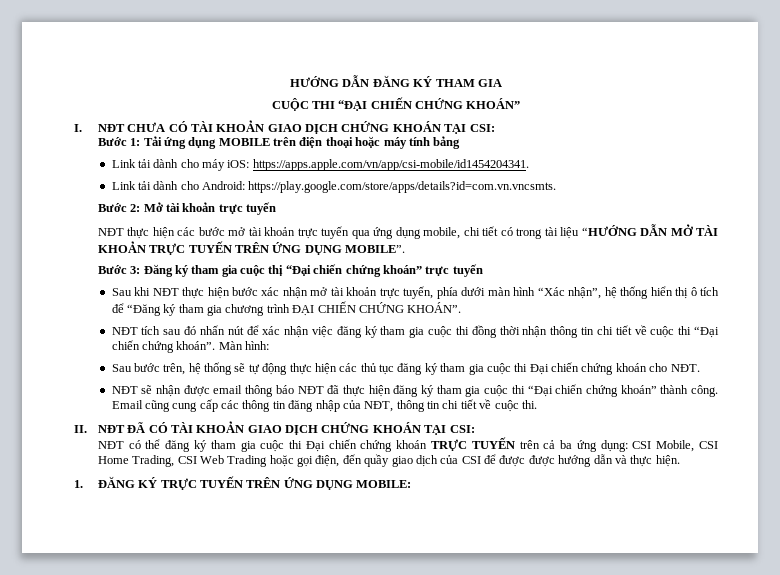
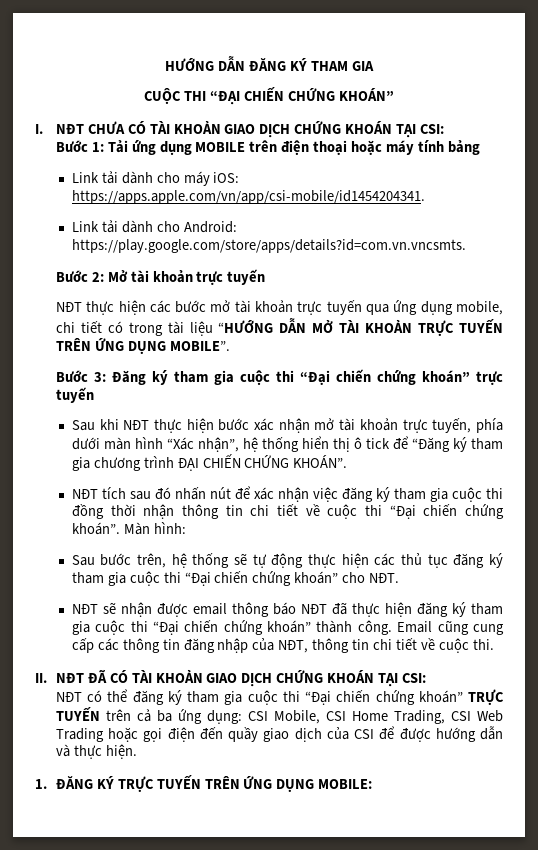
- Bước 3: Đăng ký tham gia cuộc thị “Đại chiến chứng khoán” trực tuyến
+ Bước 3: Đăng ký tham gia cuộc thi “Đại chiến chứng khoán” trực tuyến
- Sau khi NĐT thực hiện bước xác nhận mở tài khoản trực tuyến, phía dưới màn hình “Xác nhận”, hệ thống hiển thị ô tích để “Đăng ký tham gia chương trình ĐẠI CHIẾN CHỨNG KHOÁN”.
+ Sau khi NĐT thực hiện bước xác nhận mở tài khoản trực tuyến, phía dưới màn hình “Xác nhận”, hệ thống hiển thị ô tick để “Đăng ký tham gia chương trình ĐẠI CHIẾN CHỨNG KHOÁN”.
- Sau bước trên, hệ thống sẽ tự động thực hiện các thủ tục đăng ký tham gia cuộc thi Đại chiến chứng khoán cho NĐT.
+ Sau bước trên, hệ thống sẽ tự động thực hiện các thủ tục đăng ký tham gia cuộc thi “Đại chiến chứng khoán” cho NĐT.
- NĐT có thể đăng ký tham gia cuộc thi Đại chiến chứng khoán TRỰC TUYẾN trên cả ba ứng dụng: CSI Mobile, CSI Home Trading, CSI Web Trading hoặc gọi điện, đến quầy giao dịch của CSI để được được hướng dẫn và thực hiện.
+ NĐT có thể đăng ký tham gia cuộc thi “Đại chiến chứng khoán” TRỰC TUYẾN trên cả ba ứng dụng: CSI Mobile, CSI Home Trading, CSI Web Trading hoặc gọi điện đến quầy giao dịch của CSI để được hướng dẫn và thực hiện.

